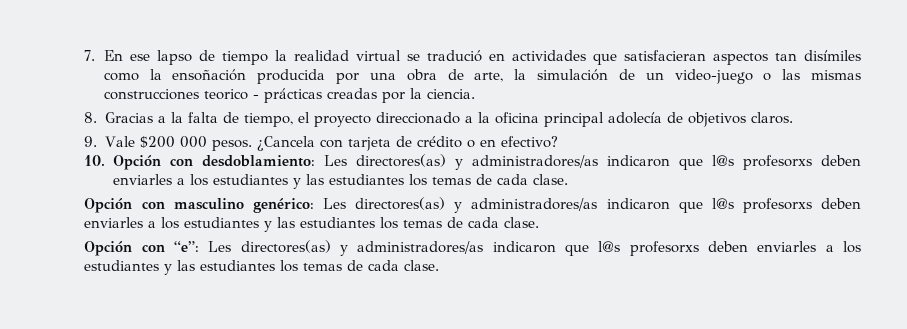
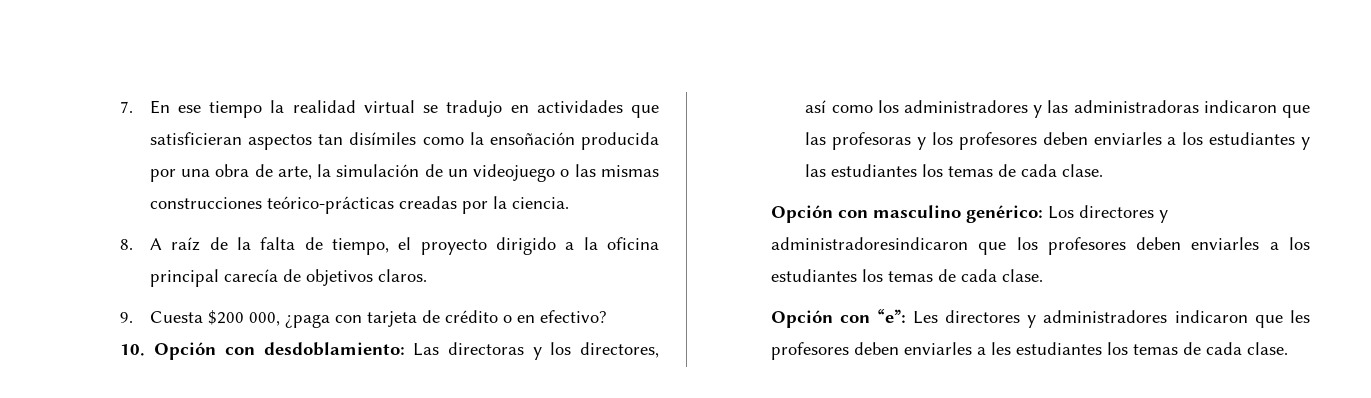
- 7. En ese lapso de tiempo la realidad virtual se tradució en actividades que satisfacieran aspectos tan disímiles como la ensoñación producida por una obra de arte, la simulación de un video-juego o las mismas construcciones teorico - prácticas creadas por la ciencia.
+ 7. En ese tiempo la realidad virtual se tradujo en actividades que satisficieran aspectos tan disímiles como la ensoñación producida por una obra de arte, la simulación de un videojuego o las mismas construcciones teórico-prácticas creadas por la ciencia.
- 8. Gracias a la falta de tiempo, el proyecto direccionado a la oficina principal adolecía de objetivos claros.
+ 8. A raíz de la falta de tiempo, el proyecto dirigido a la oficina principal carecía de objetivos claros.
- 9. Vale $200 000 pesos. ¿Cancela con tarjeta de crédito o en efectivo?
+ 9. Cuesta $200 000, ¿paga con tarjeta de crédito o en efectivo?
- 10. Opción con desdoblamiento: Les directores(as) y administradores/as indicaron que l@s profesorxs deben enviarles a los estudiantes y las estudiantes los temas de cada clase.
+ 10. Opción con desdoblamiento: Las directoras y los directores, así como los administradores y las administradoras indicaron que las profesoras y los profesores deben enviarles a los estudiantes y las estudiantes los temas de cada clase.
- Opción con masculino genérico: Les directores(as) y administradores/as indicaron que l@s profesorxs deben enviarles a los estudiantes y las estudiantes los temas de cada clase.
+ Opción con masculino genérico: Los directores y administradoresindicaron que los profesores deben enviarles a los estudiantes los temas de cada clase.
- Opción con “e”: Les directores(as) y administradores/as indicaron que l@s profesorxs deben enviarles a los estudiantes y las estudiantes los temas de cada clase.
+ Opción con “e”: Les directores y administradores indicaron que les profesores deben enviarles a les estudiantes los temas de cada clase.

